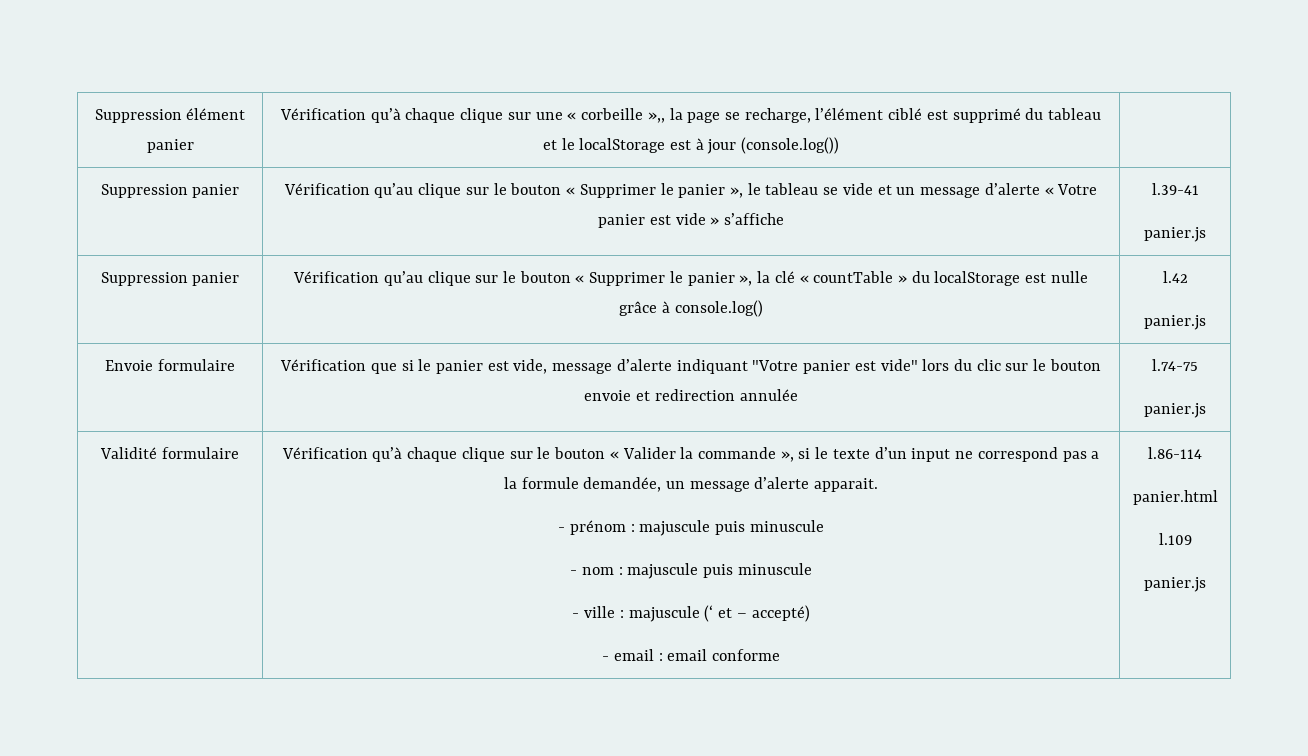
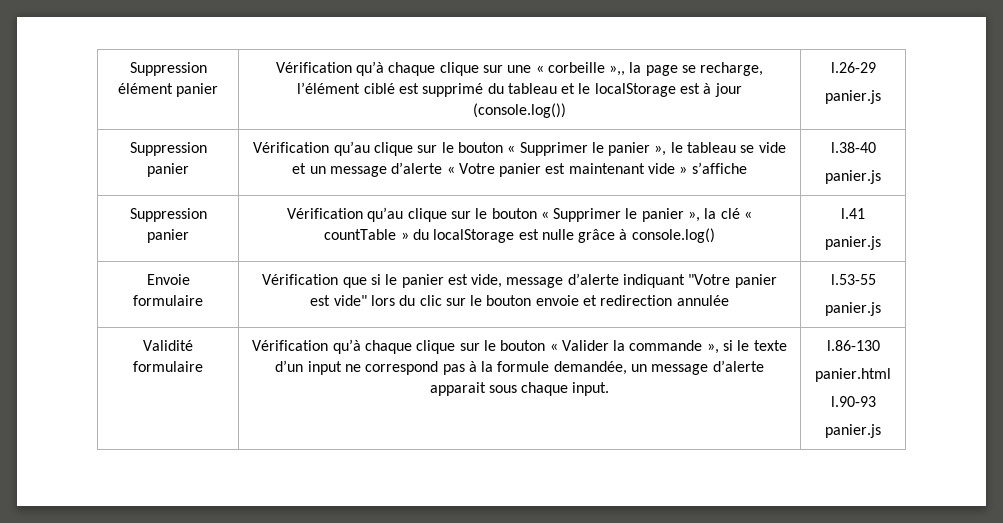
- Suppression élément panier | Vérification qu’à chaque clique sur une « corbeille »,, la page se recharge, l’élément ciblé est supprimé du tableau et le localStorage est à jour (console.log()) |
+ Suppression élément panier | Vérification qu’à chaque clique sur une « corbeille »,, la page se recharge, l’élément ciblé est supprimé du tableau et le localStorage est à jour (console.log()) | l.26-29
+ panier.js
- Suppression panier | Vérification qu’au clique sur le bouton « Supprimer le panier », le tableau se vide et un message d’alerte « Votre panier est vide » s’affiche | l.39-41
+ Suppression panier | Vérification qu’au clique sur le bouton « Supprimer le panier », le tableau se vide et un message d’alerte « Votre panier est maintenant vide » s’affiche | l.38-40
- Suppression panier | Vérification qu’au clique sur le bouton « Supprimer le panier », la clé « countTable » du localStorage est nulle grâce à console.log() | l.42
+ Suppression panier | Vérification qu’au clique sur le bouton « Supprimer le panier », la clé « countTable » du localStorage est nulle grâce à console.log() | l.41
- Envoie formulaire | Vérification que si le panier est vide, message d’alerte indiquant "Votre panier est vide" lors du clic sur le bouton envoie et redirection annulée | l.74-75
+ Envoie formulaire | Vérification que si le panier est vide, message d’alerte indiquant "Votre panier est vide" lors du clic sur le bouton envoie et redirection annulée | l.53-55
- Vérification qu’à chaque clique sur le bouton « Valider la commande », si le texte d’un input ne correspond pas a la formule demandée, un message d’alerte apparait.
- - prénom : majuscule puis minuscule
- - nom : majuscule puis minuscule
- - ville : majuscule (‘ et – accepté)
- - email : email conforme | l.86-114
+ Vérification qu’à chaque clique sur le bouton « Valider la commande », si le texte d’un input ne correspond pas à la formule demandée, un message d’alerte apparait sous chaque input. | l.86-130
- l.109
+ l.90-93

